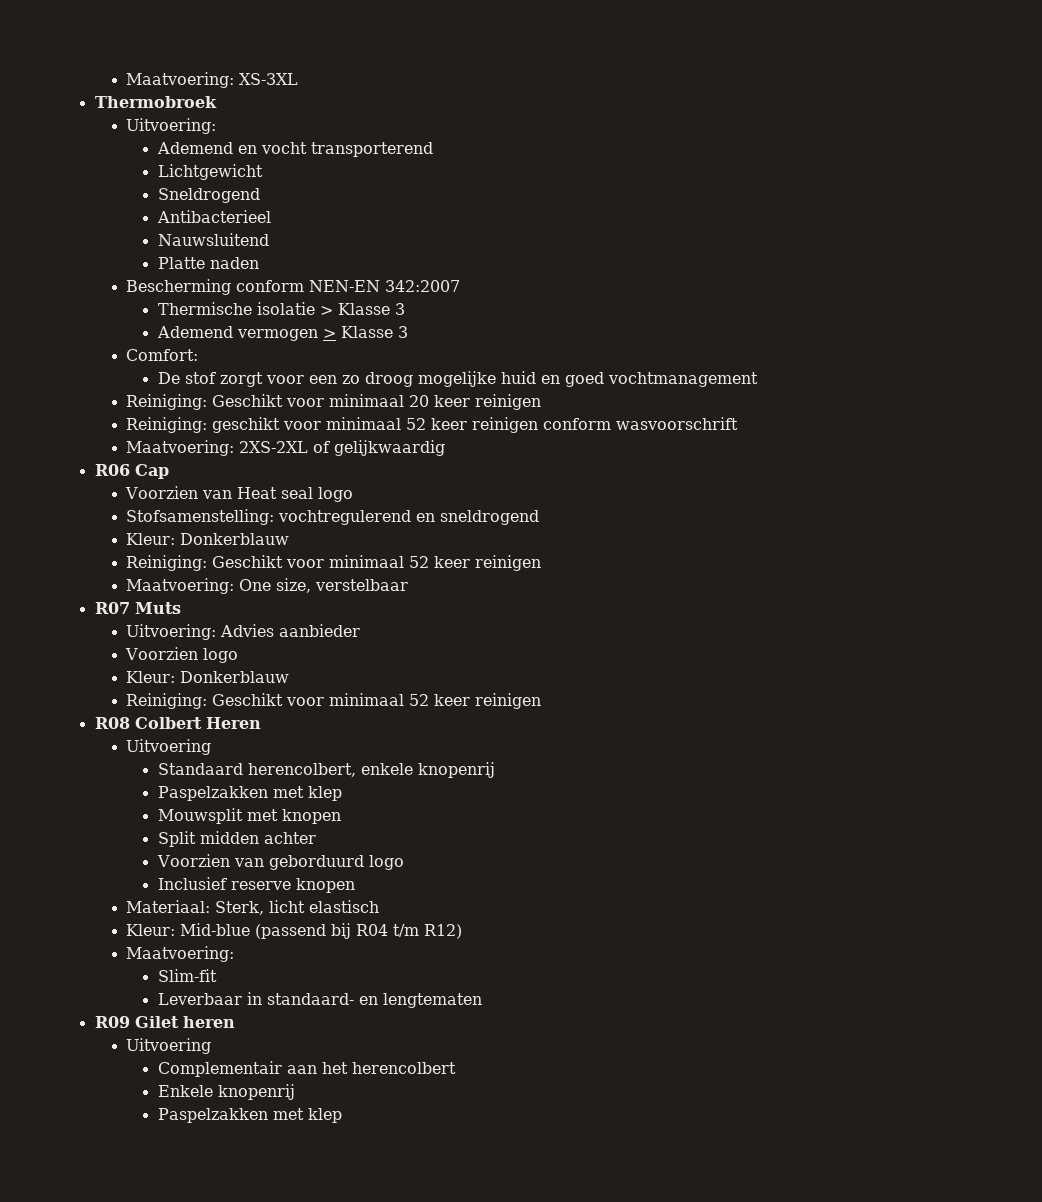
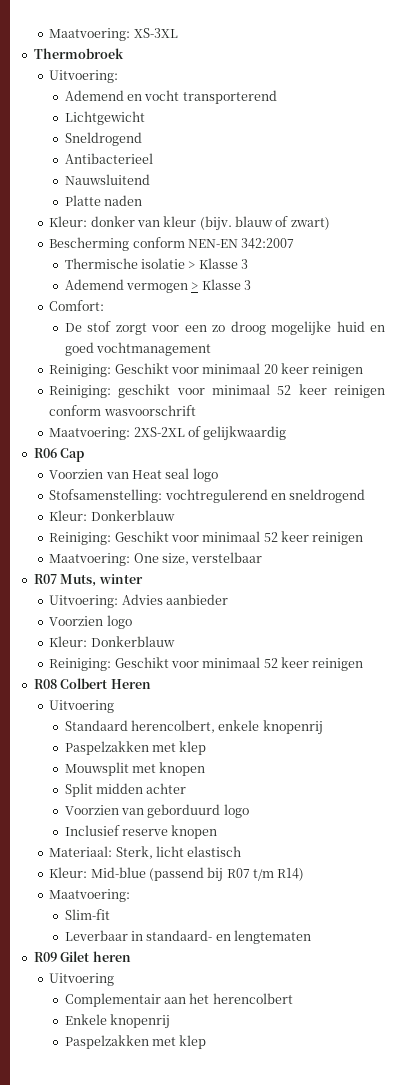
+ Kleur: donker van kleur (bijv. blauw of zwart)
- R07 Muts
+ R07 Muts, winter
- Kleur: Mid-blue (passend bij R04 t/m R12)
+ Kleur: Mid-blue (passend bij R07 t/m R14)

